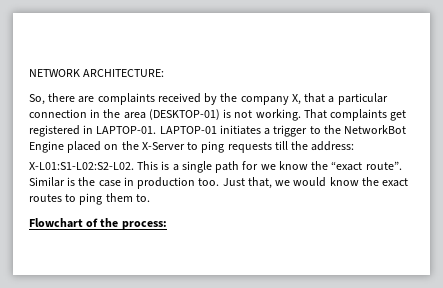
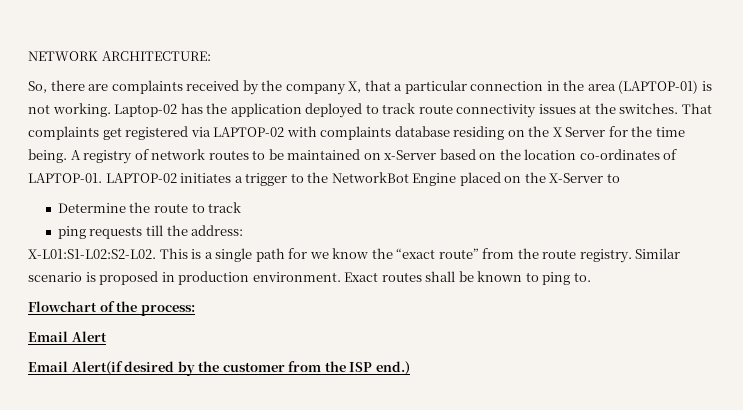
- So, there are complaints received by the company X, that a particular connection in the area (DESKTOP-01) is not working.
+ So, there are complaints received by the company X, that a particular connection in the area (LAPTOP-01) is not working.
- That complaints get registered in LAPTOP-01. LAPTOP-01 initiates a trigger to the NetworkBot Engine placed on the X-Server to ping requests till the address:
+ Laptop-02 has the application deployed to track route connectivity issues at the switches. That complaints get registered via LAPTOP-02 with complaints database residing on the X Server for the time being. A registry of network routes to be maintained on x-Server based on the location co-ordinates of LAPTOP-01. LAPTOP-02 initiates a trigger to the NetworkBot Engine placed on the X-Server to
+ Determine the route to track
+ ping requests till the address:
- This is a single path for we know the “exact route”. Similar is the case in production too. Just that, we would know the exact routes to ping them to.
+ This is a single path for we know the “exact route” from the route registry. Similar scenario is proposed in production environment. Exact routes shall be known to ping to.
+ Email Alert
+ Email Alert(if desired by the customer from the ISP end.)

